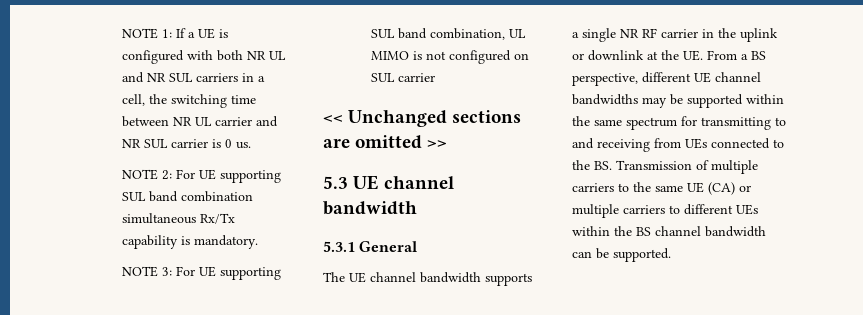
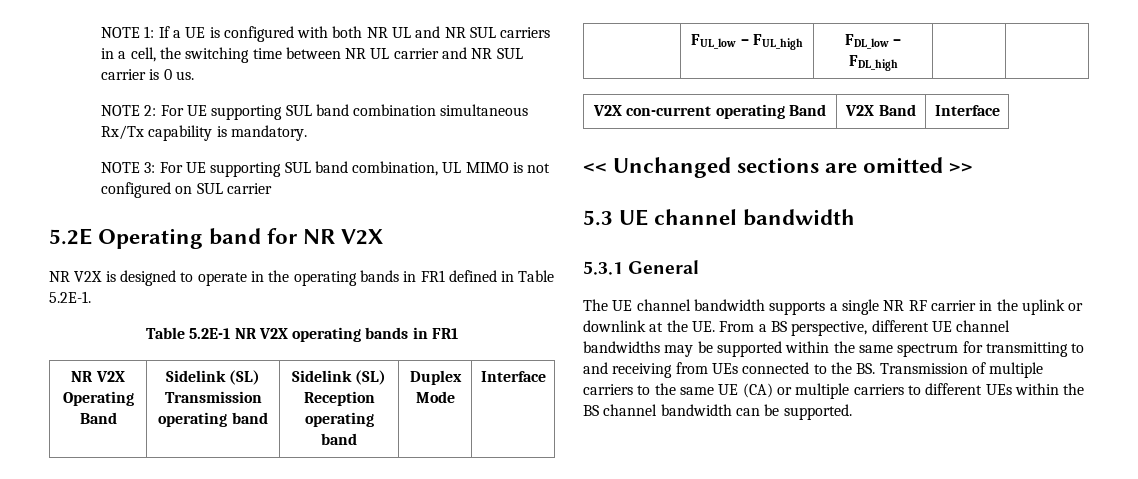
+ 5.2E Operating band for NR V2X
+ NR V2X is designed to operate in the operating bands in FR1 defined in Table 5.2E-1.
+ Table 5.2E-1 NR V2X operating bands in FR1
+ NR V2X Operating Band | Sidelink (SL) Transmission operating band | Sidelink (SL) Reception operating band | Duplex Mode | Interface
+ | FUL_low – FUL_high | FDL_low – FDL_high | |
+ V2X con-current operating Band | V2X Band | Interface

